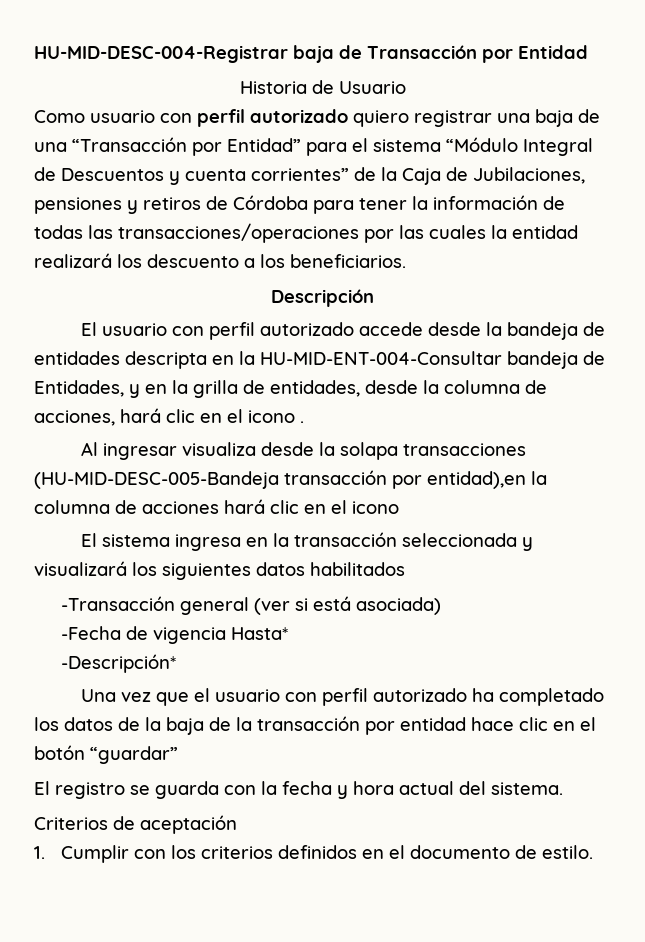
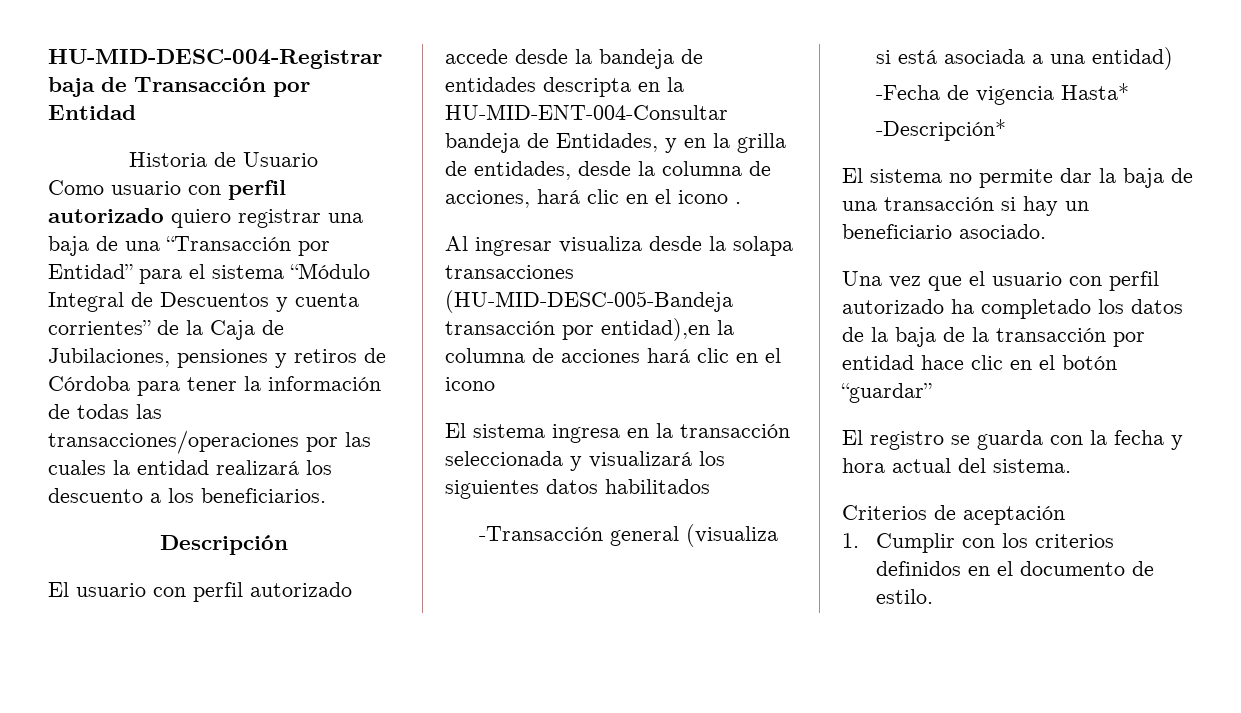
- -Transacción general (ver si está asociada)
+ -Transacción general (visualiza si está asociada a una entidad)
+ El sistema no permite dar la baja de una transacción si hay un beneficiario asociado.

